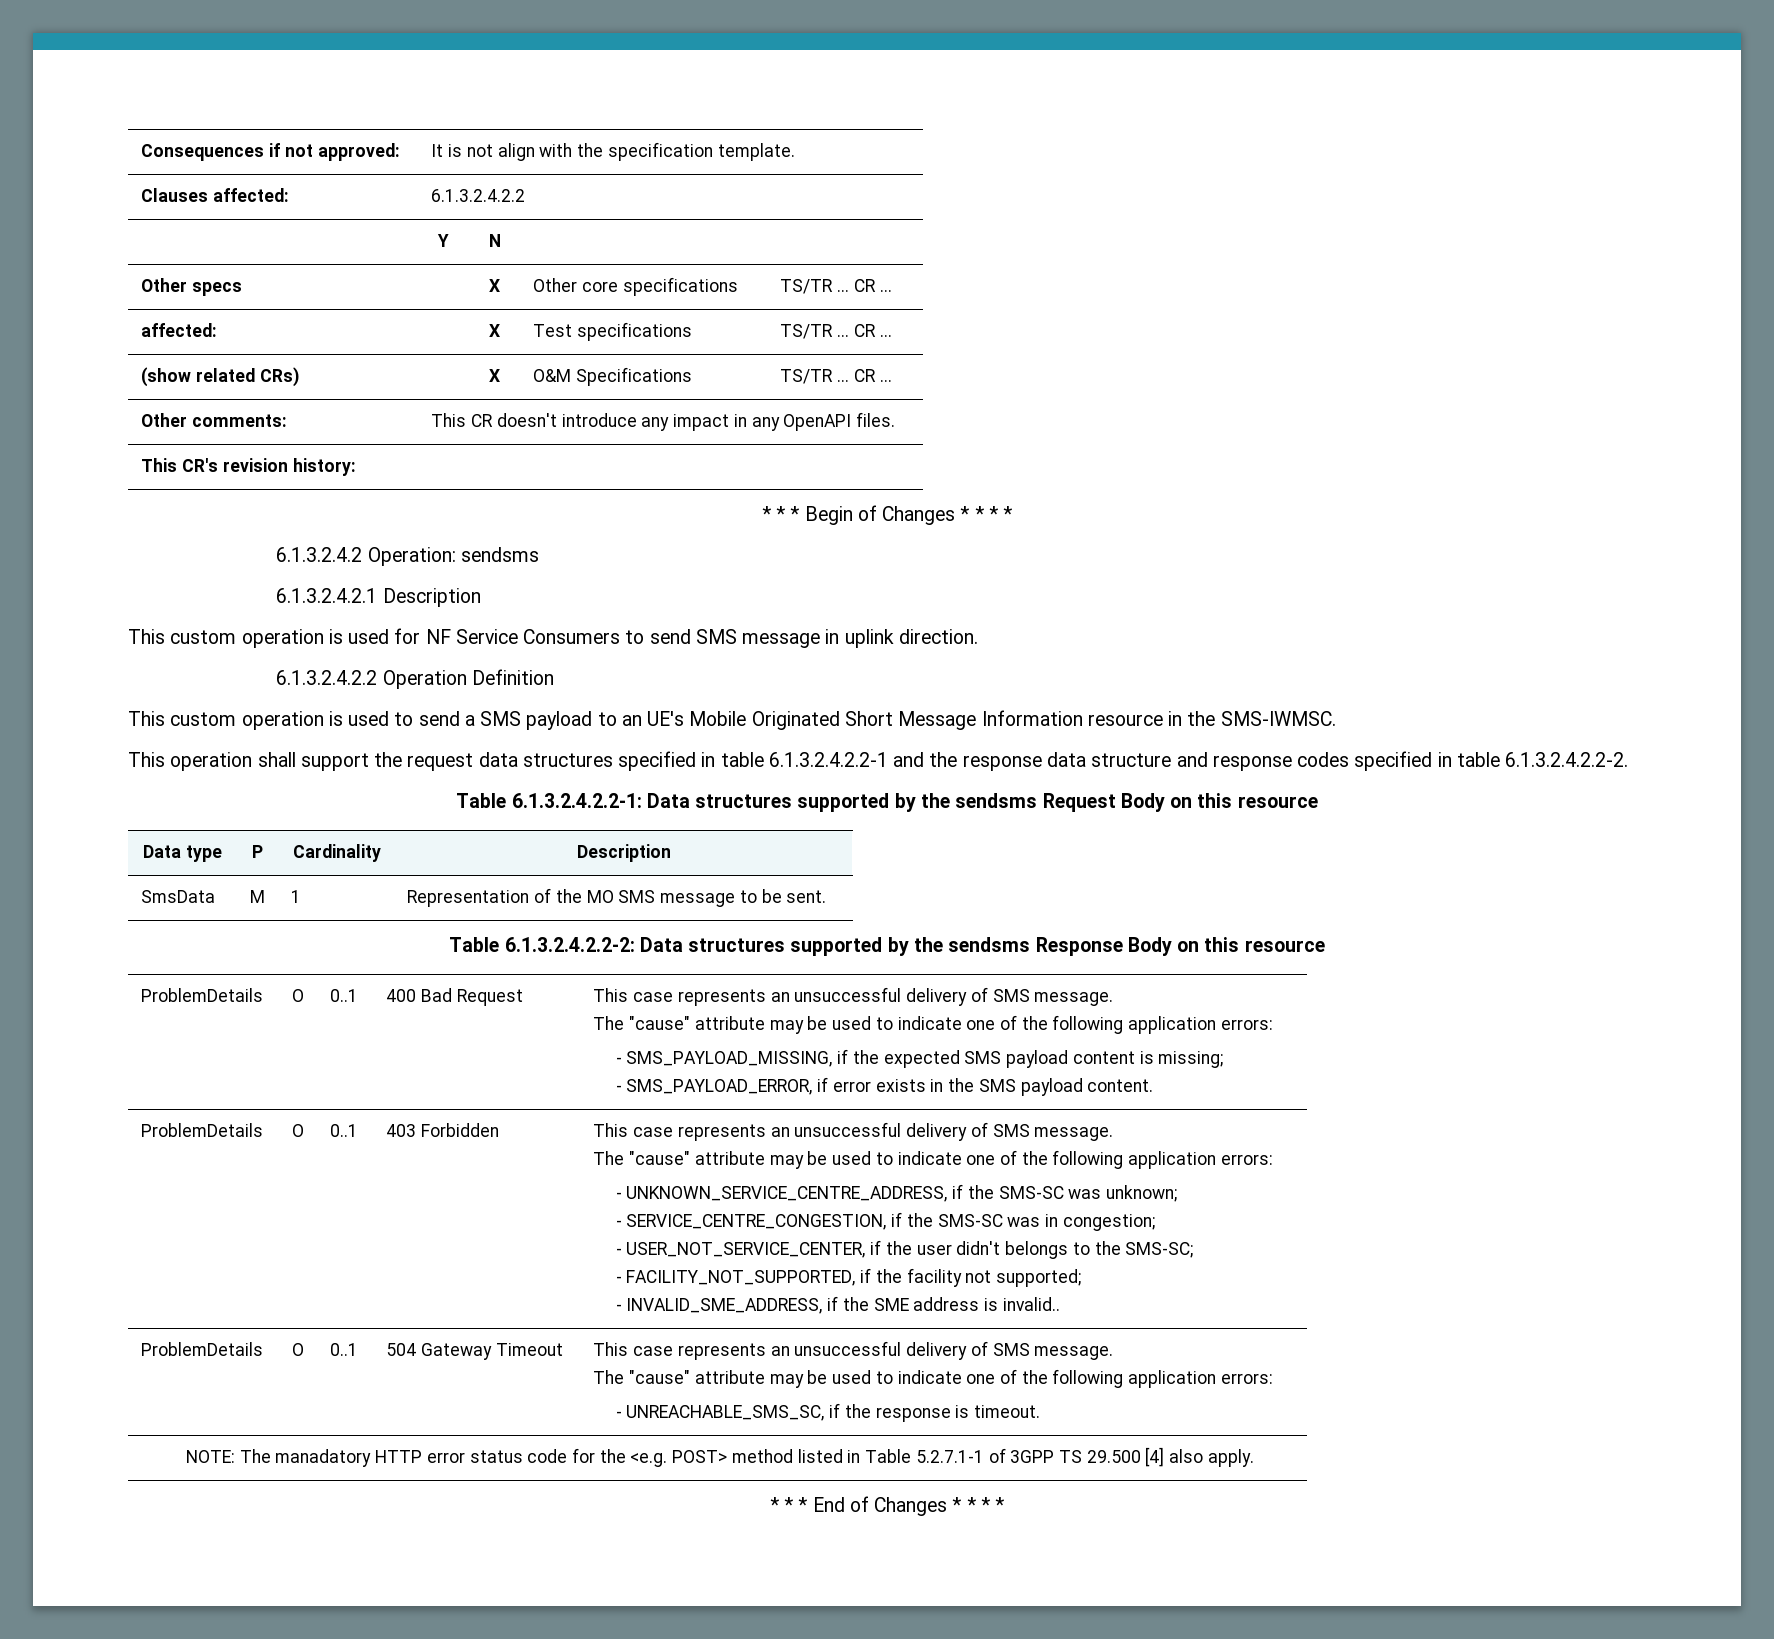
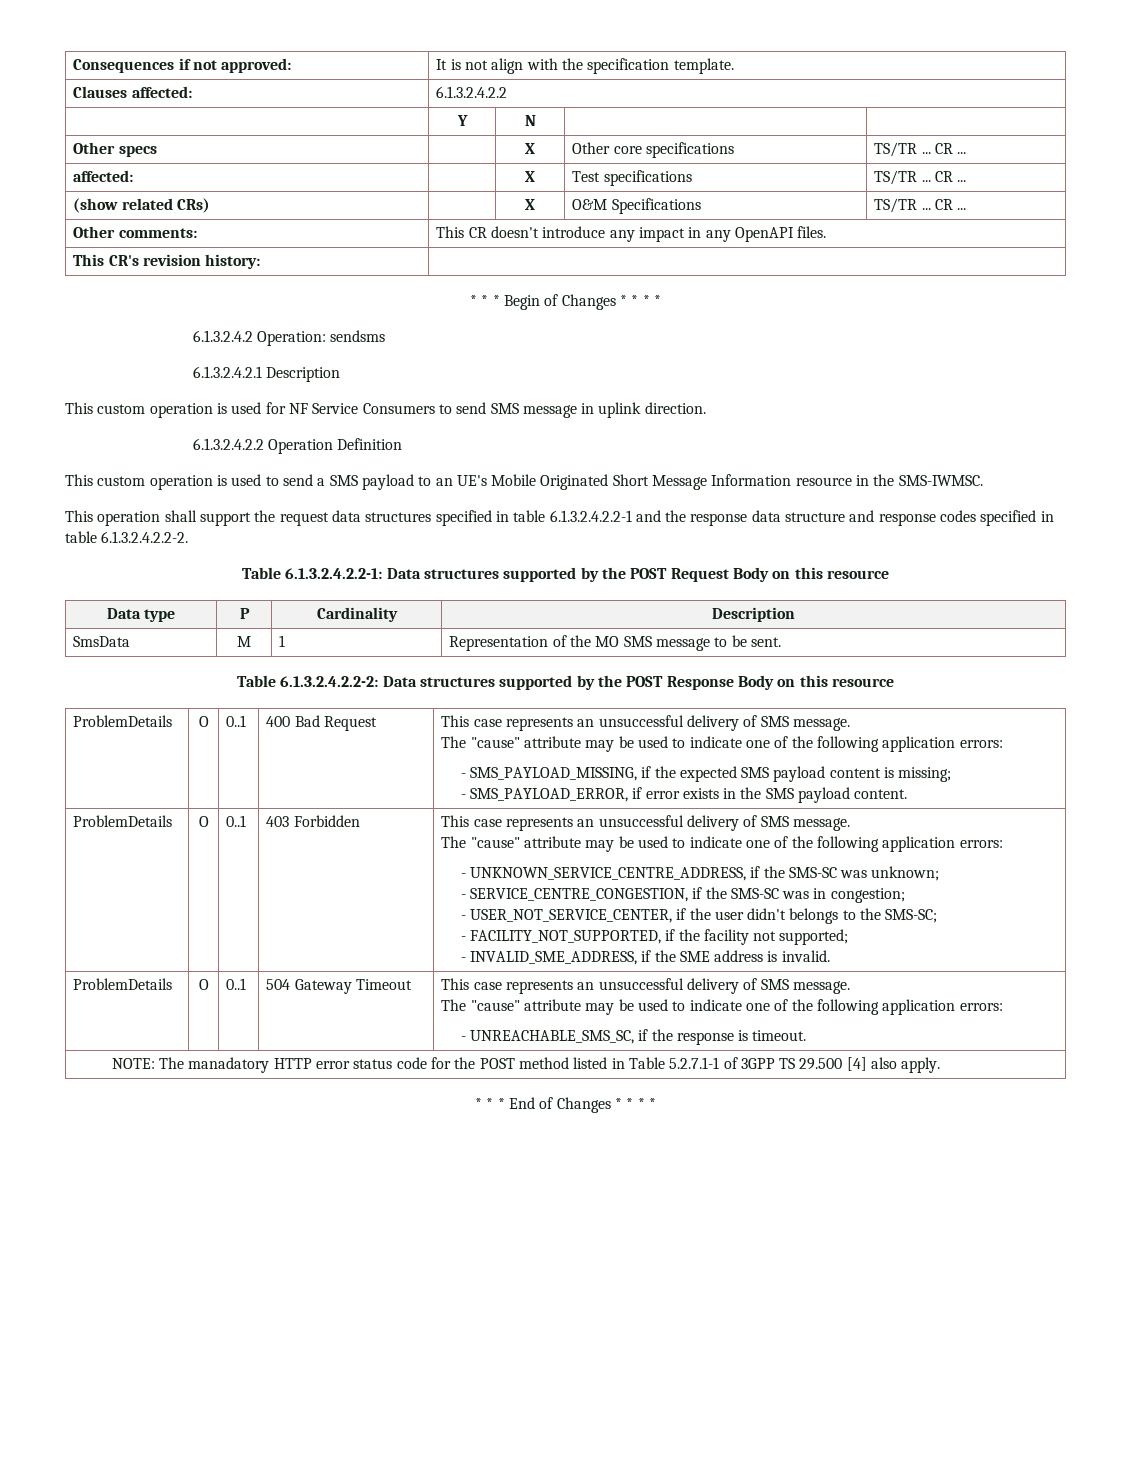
- Table 6.1.3.2.4.2.2-1: Data structures supported by the sendsms Request Body on this resource
+ Table 6.1.3.2.4.2.2-1: Data structures supported by the POST Request Body on this resource
- Table 6.1.3.2.4.2.2-2: Data structures supported by the sendsms Response Body on this resource
+ Table 6.1.3.2.4.2.2-2: Data structures supported by the POST Response Body on this resource
- - INVALID_SME_ADDRESS, if the SME address is invalid..
+ - INVALID_SME_ADDRESS, if the SME address is invalid.
- NOTE: The manadatory HTTP error status code for the <e.g. POST> method listed in Table 5.2.7.1-1 of 3GPP TS 29.500 [4] also apply.
+ NOTE: The manadatory HTTP error status code for the POST method listed in Table 5.2.7.1-1 of 3GPP TS 29.500 [4] also apply.

